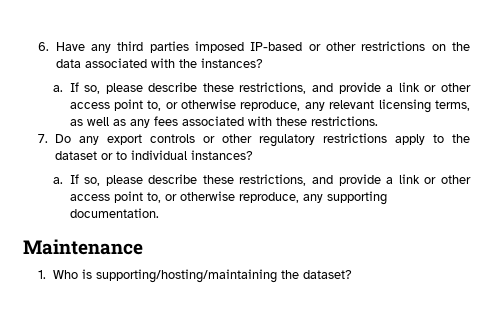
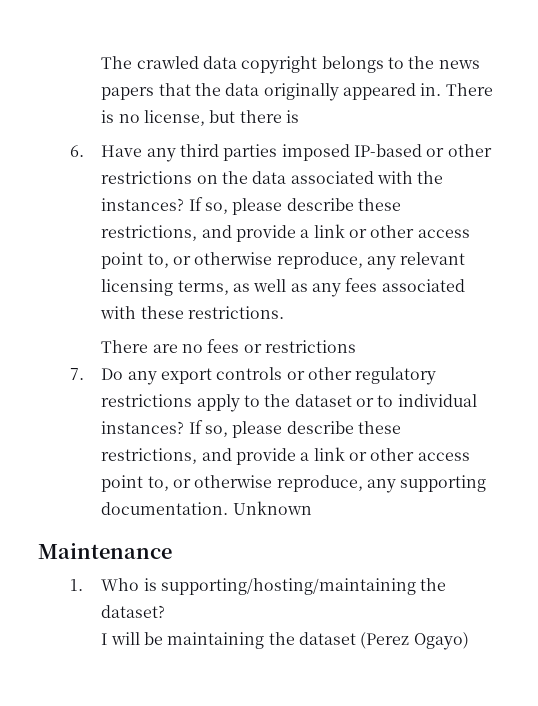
+ The crawled data copyright belongs to the news papers that the data originally appeared in. There is no license, but there is
- 6. Have any third parties imposed IP-based or other restrictions on the data associated with the instances?
- a. If so, please describe these restrictions, and provide a link or other access point to, or otherwise reproduce, any relevant licensing terms, as well as any fees associated with these restrictions.
+ 6. Have any third parties imposed IP-based or other restrictions on the data associated with the instances? If so, please describe these restrictions, and provide a link or other access point to, or otherwise reproduce, any relevant licensing terms, as well as any fees associated with these restrictions.
+ There are no fees or restrictions
- 7. Do any export controls or other regulatory restrictions apply to the dataset or to individual instances?
- a. If so, please describe these restrictions, and provide a link or other access point to, or otherwise reproduce, any supporting documentation.
+ 7. Do any export controls or other regulatory restrictions apply to the dataset or to individual instances? If so, please describe these restrictions, and provide a link or other access point to, or otherwise reproduce, any supporting documentation. Unknown
+ I will be maintaining the dataset (Perez Ogayo)

